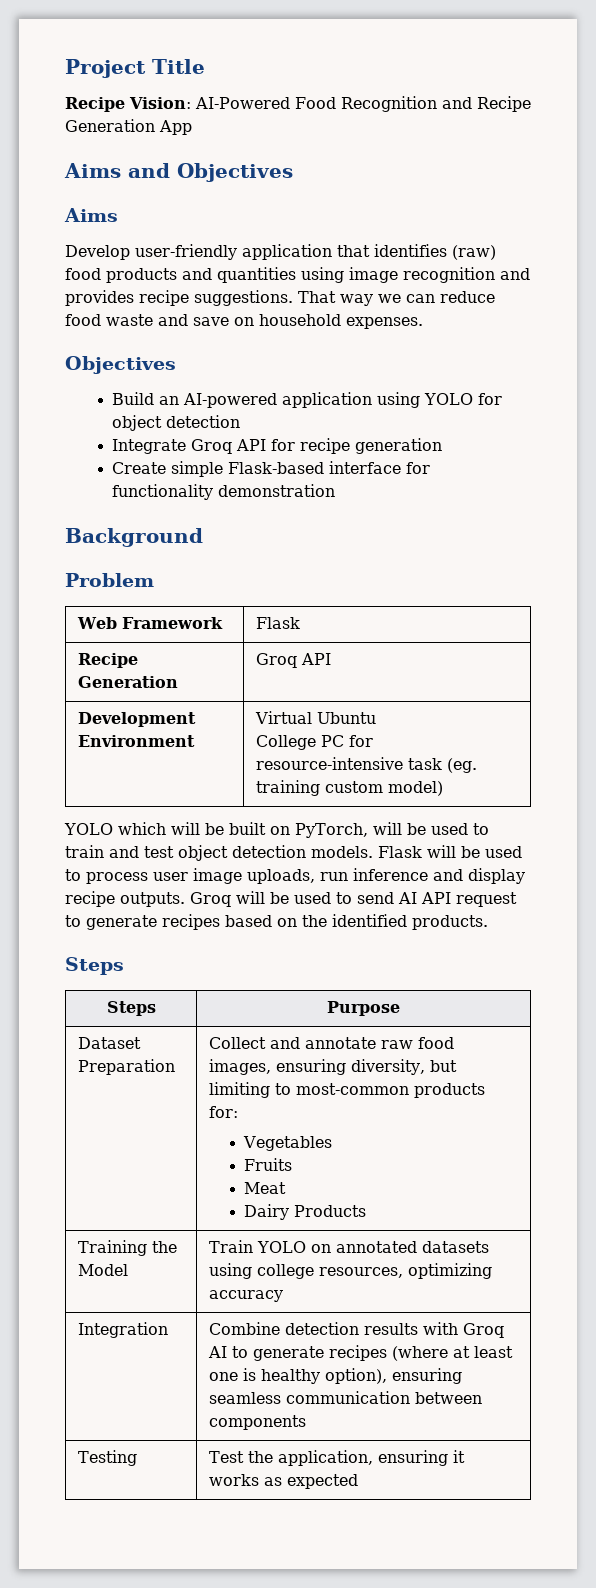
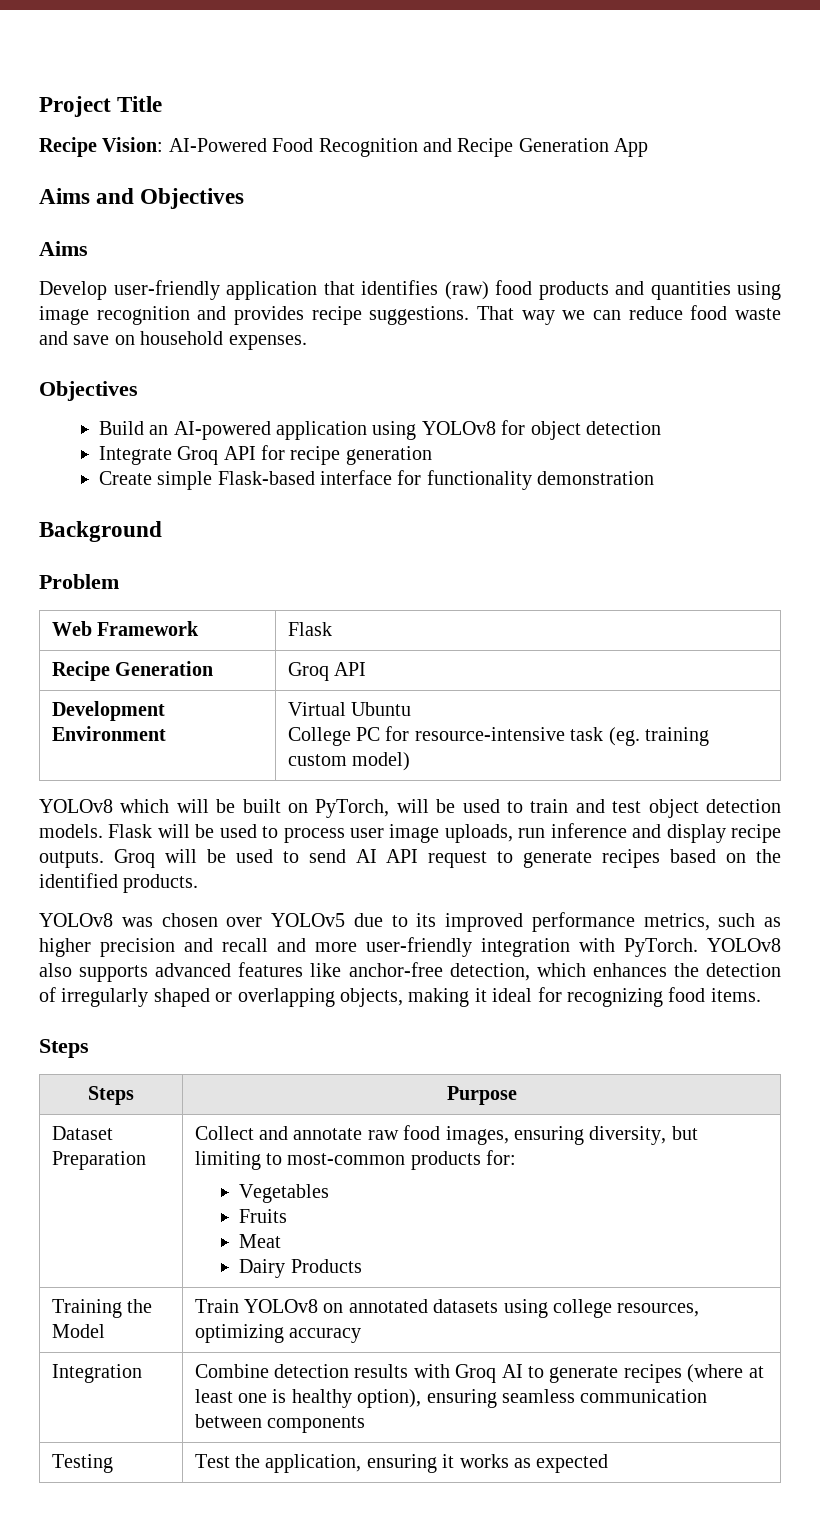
- Build an AI-powered application using YOLO for object detection
+ Build an AI-powered application using YOLOv8 for object detection
- YOLO which will be built on PyTorch, will be used to train and test object detection models.
+ YOLOv8 which will be built on PyTorch, will be used to train and test object detection models.
+ YOLOv8 was chosen over YOLOv5 due to its improved performance metrics, such as higher precision and recall and more user-friendly integration with PyTorch. YOLOv8 also supports advanced features like anchor-free detection, which enhances the detection of irregularly shaped or overlapping objects, making it ideal for recognizing food items.
- Training the Model | Train YOLO on annotated datasets using college resources, optimizing accuracy
+ Training the Model | Train YOLOv8 on annotated datasets using college resources, optimizing accuracy

